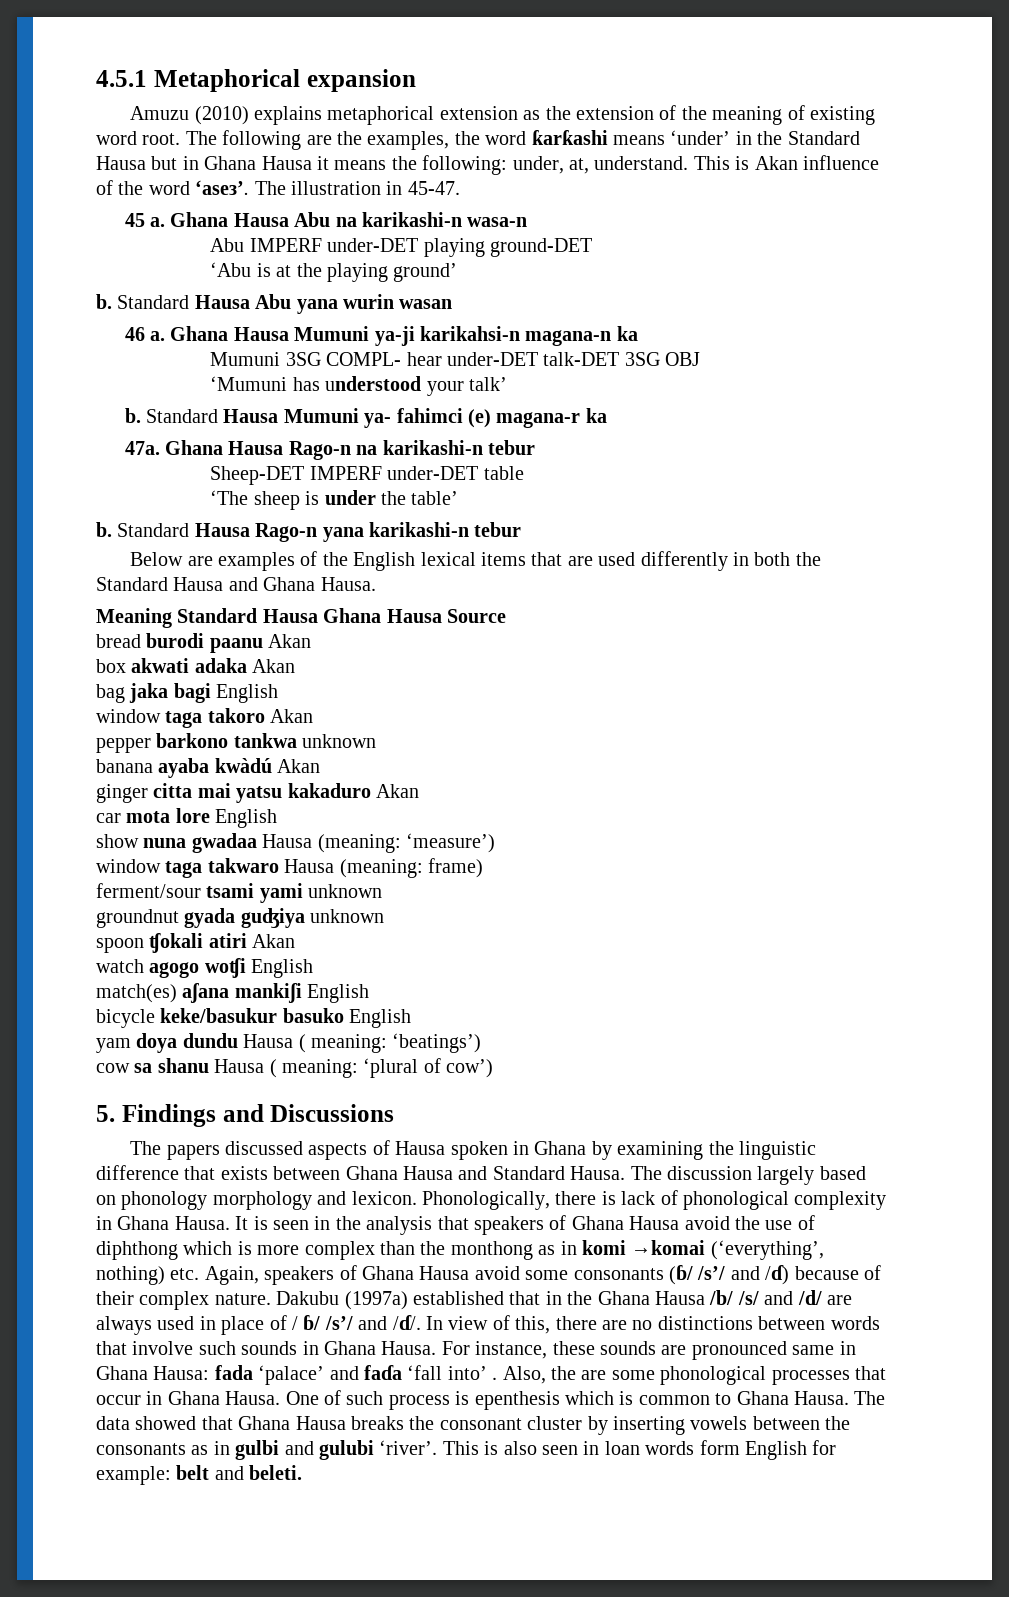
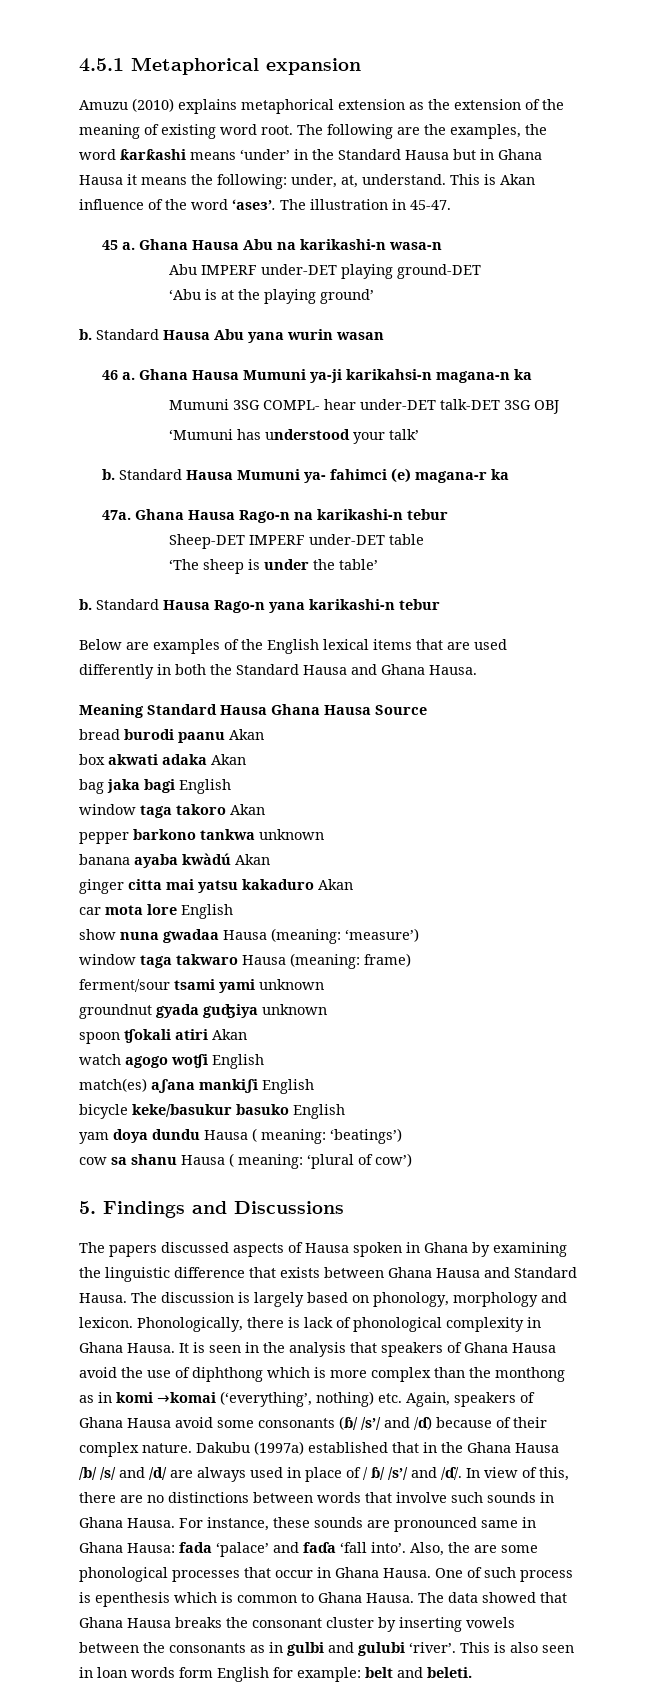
- The discussion largely based on phonology morphology and lexicon.
+ The discussion is largely based on phonology, morphology and lexicon.
- For instance, these sounds are pronounced same in Ghana Hausa: fada ‘palace’ and faɗa ‘fall into’ .
+ For instance, these sounds are pronounced same in Ghana Hausa: fada ‘palace’ and faɗa ‘fall into’.

